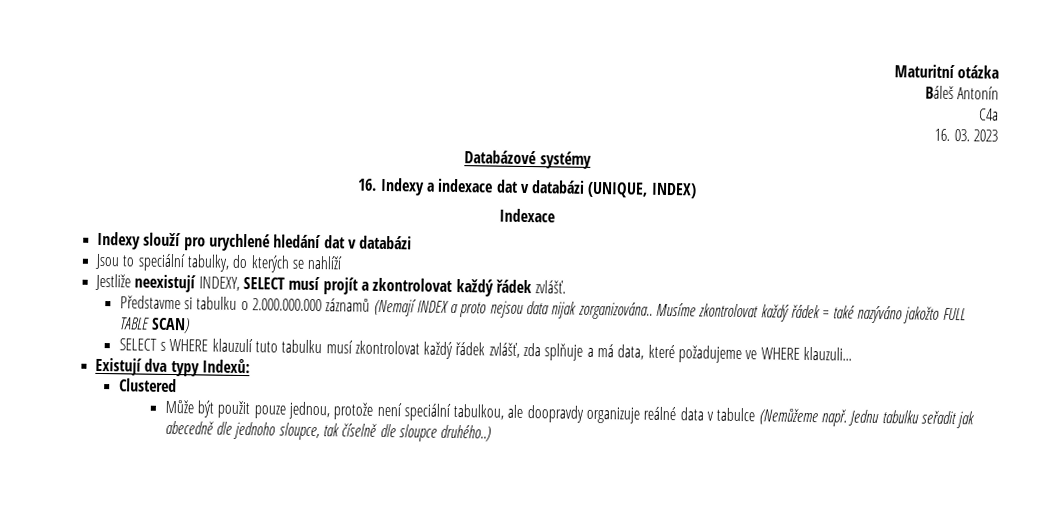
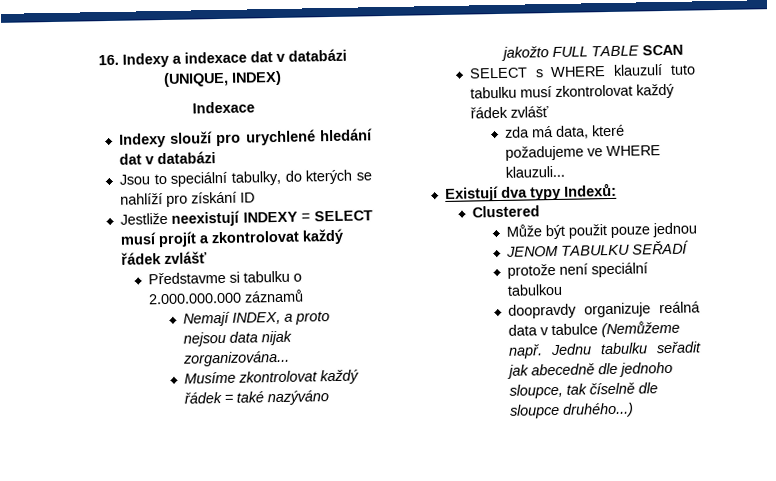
- Maturitní otázka
- Báleš Antonín
- C4a
- 16. 03. 2023
- Databázové systémy
- Jsou to speciální tabulky, do kterých se nahlíží
+ Jsou to speciální tabulky, do kterých se nahlíží pro získání ID
- Jestliže neexistují INDEXY, SELECT musí projít a zkontrolovat každý řádek zvlášť.
+ Jestliže neexistují INDEXY = SELECT musí projít a zkontrolovat každý řádek zvlášť
- Představme si tabulku o 2.000.000.000 záznamů (Nemají INDEX a proto nejsou data nijak zorganizována.. Musíme zkontrolovat každý řádek = také nazýváno jakožto FULL TABLE SCAN)
+ Představme si tabulku o 2.000.000.000 záznamů
+ Nemají INDEX, a proto nejsou data nijak zorganizována...
+ Musíme zkontrolovat každý řádek = také nazýváno jakožto FULL TABLE SCAN
- SELECT s WHERE klauzulí tuto tabulku musí zkontrolovat každý řádek zvlášť, zda splňuje a má data, které požadujeme ve WHERE klauzuli...
+ SELECT s WHERE klauzulí tuto tabulku musí zkontrolovat každý řádek zvlášť
+ zda má data, které požadujeme ve WHERE klauzuli...
- Může být použit pouze jednou, protože není speciální tabulkou, ale doopravdy organizuje reálné data v tabulce (Nemůžeme např.
+ Může být použit pouze jednou
+ JENOM TABULKU SEŘADÍ
+ protože není speciální tabulkou
+ doopravdy organizuje reálná data v tabulce (Nemůžeme např.
- Jednu tabulku seřadit jak abecedně dle jednoho sloupce, tak číselně dle sloupce druhého..)
+ Jednu tabulku seřadit jak abecedně dle jednoho sloupce, tak číselně dle sloupce druhého...)

